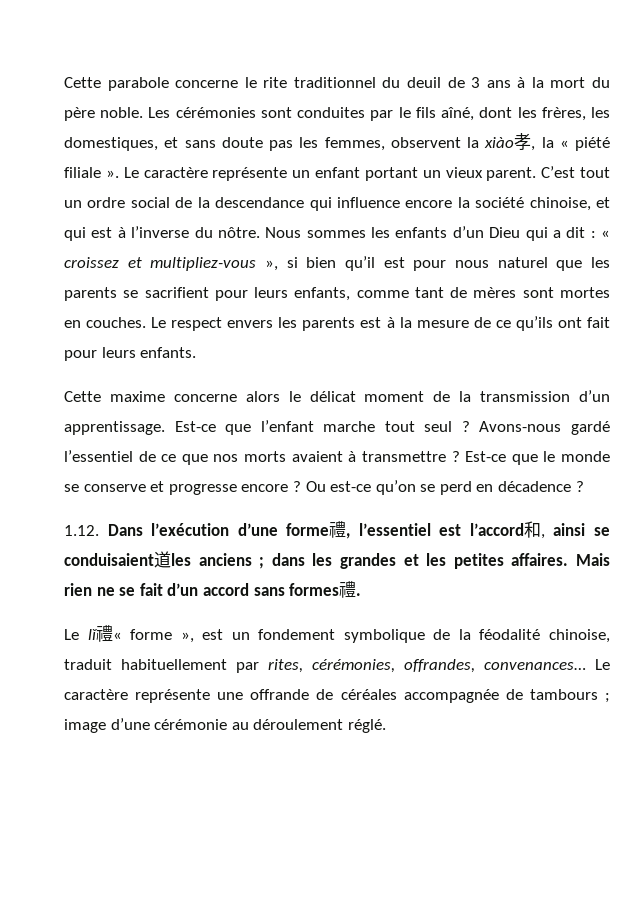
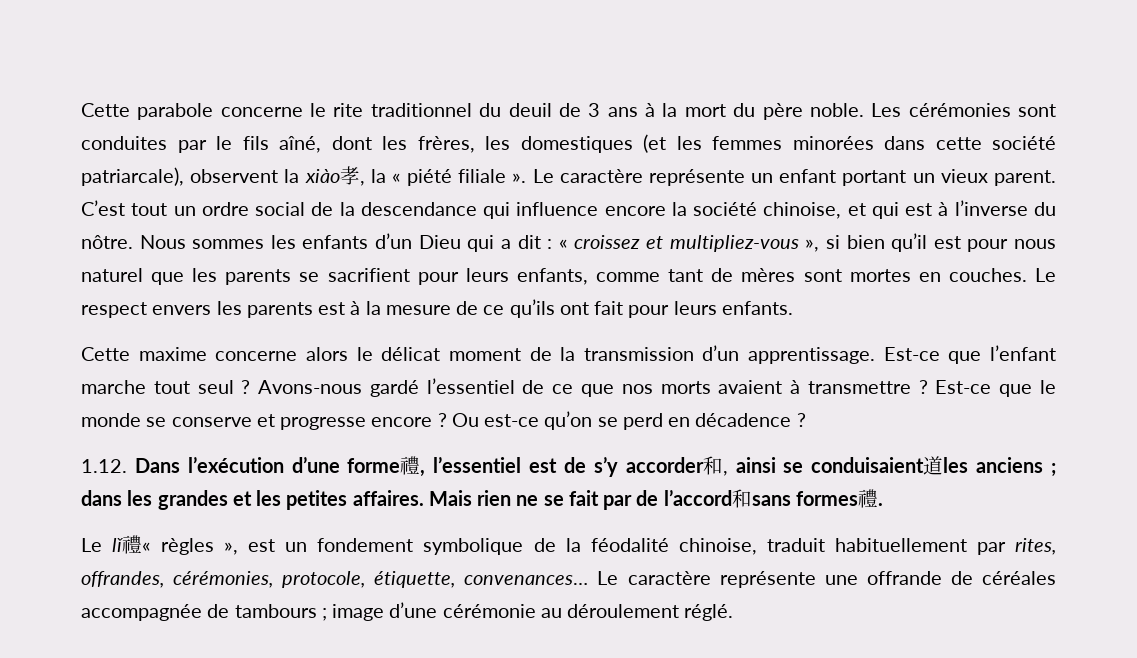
- Les cérémonies sont conduites par le fils aîné, dont les frères, les domestiques, et sans doute pas les femmes, observent la xiào孝, la « piété filiale ».
+ Les cérémonies sont conduites par le fils aîné, dont les frères, les domestiques (et les femmes minorées dans cette société patriarcale), observent la xiào孝, la « piété filiale ».
- 1.12. Dans l’exécution d’une forme禮, l’essentiel est l’accord和, ainsi se conduisaient道les anciens ; dans les grandes et les petites affaires.
+ 1.12. Dans l’exécution d’une forme禮, l’essentiel est de s’y accorder和, ainsi se conduisaient道les anciens ; dans les grandes et les petites affaires.
- Mais rien ne se fait d’un accord sans formes禮.
+ Mais rien ne se fait par de l’accord和sans formes禮.
- Le lǐ禮« forme », est un fondement symbolique de la féodalité chinoise, traduit habituellement par rites, cérémonies, offrandes, convenances…
+ Le lǐ禮« règles », est un fondement symbolique de la féodalité chinoise, traduit habituellement par rites, offrandes, cérémonies, protocole, étiquette, convenances…

